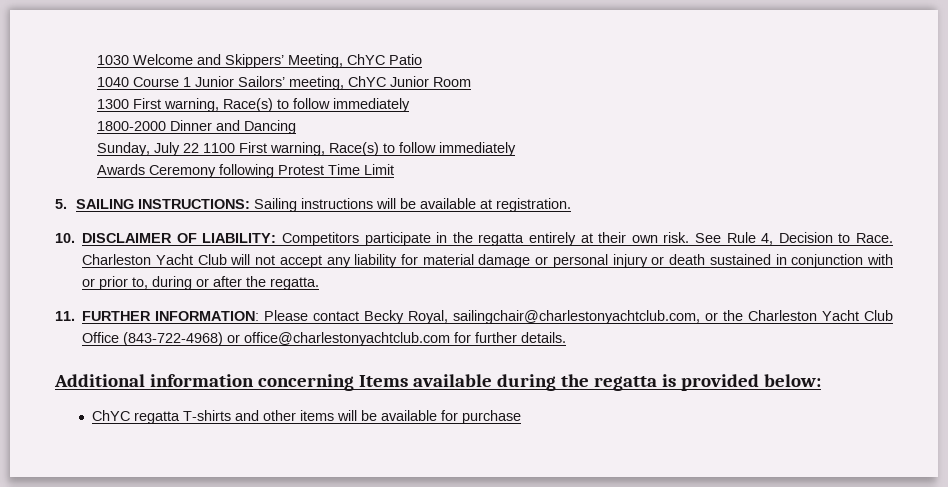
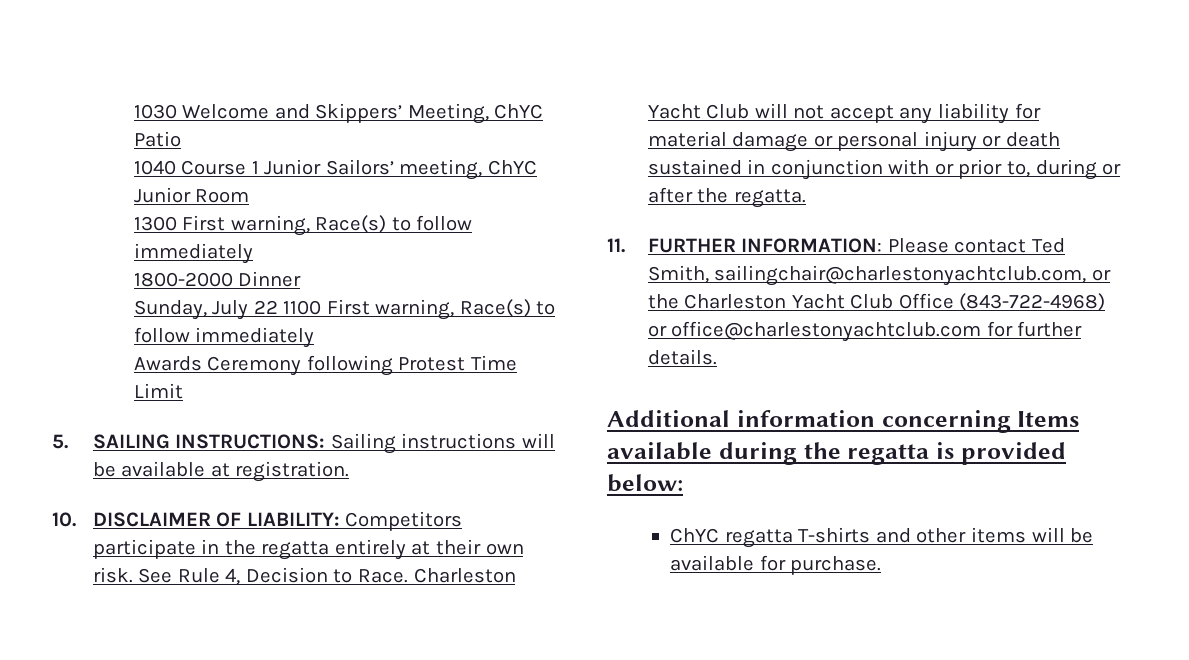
- 1800-2000 Dinner and Dancing
+ 1800-2000 Dinner
- 11. FURTHER INFORMATION: Please contact Becky Royal, sailingchair@charlestonyachtclub.com, or the Charleston Yacht Club Office (843-722-4968) or office@charlestonyachtclub.com for further details.
+ 11. FURTHER INFORMATION: Please contact Ted Smith, sailingchair@charlestonyachtclub.com, or the Charleston Yacht Club Office (843-722-4968) or office@charlestonyachtclub.com for further details.
- ChYC regatta T-shirts and other items will be available for purchase
+ ChYC regatta T-shirts and other items will be available for purchase.

